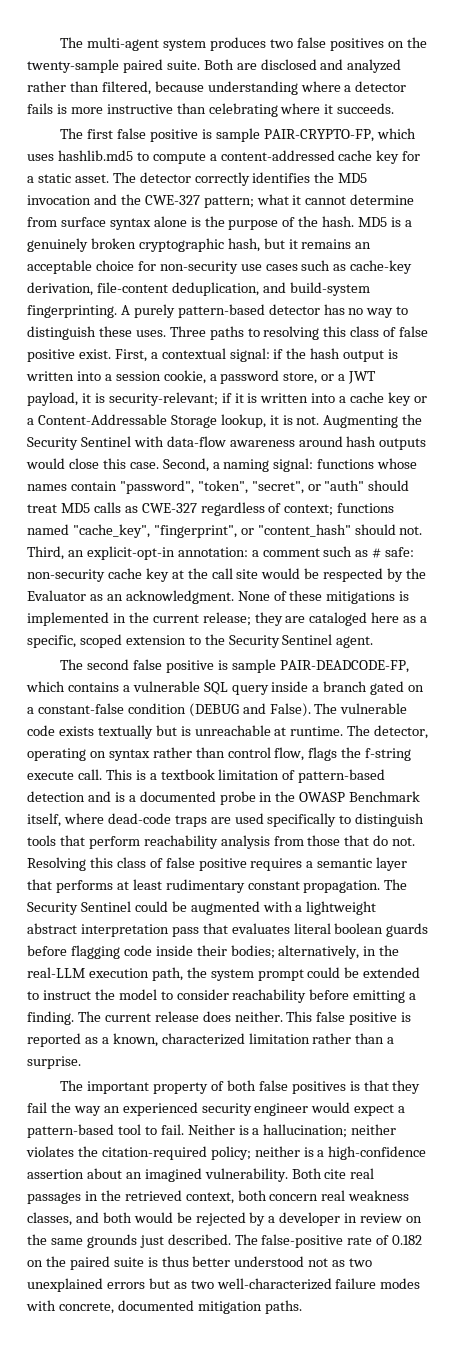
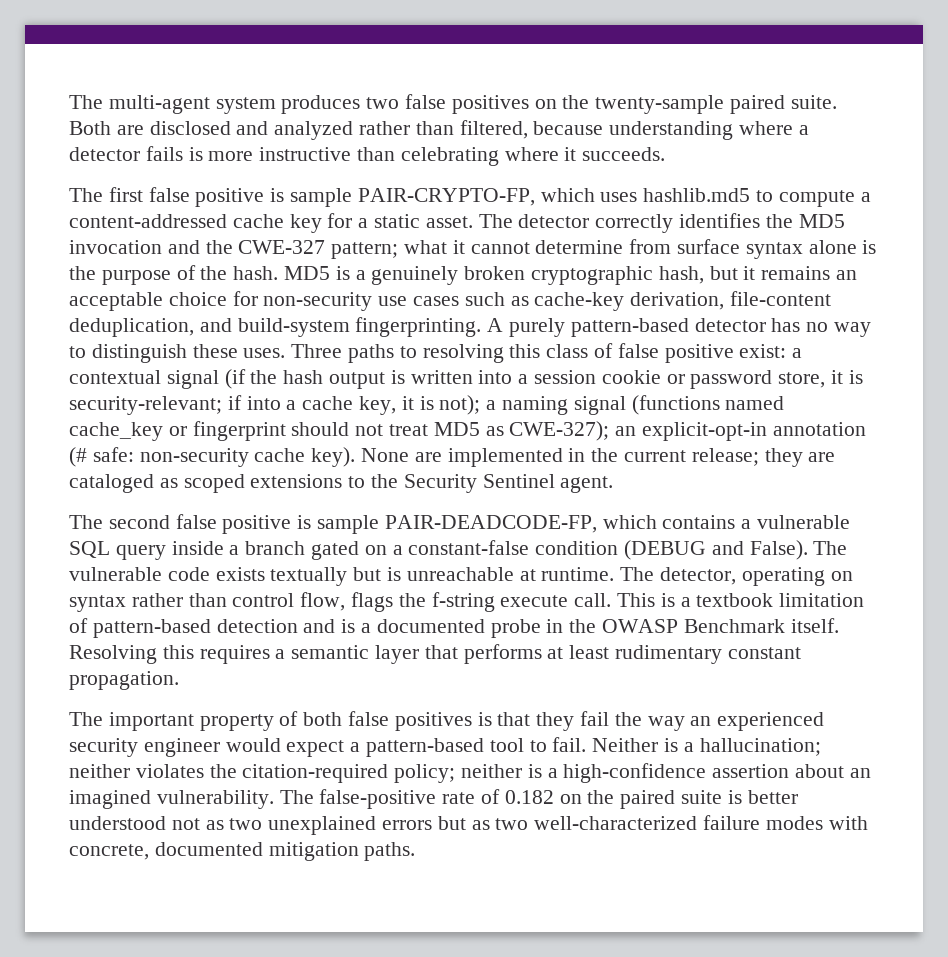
- Three paths to resolving this class of false positive exist. First, a contextual signal: if the hash output is written into a session cookie, a password store, or a JWT payload, it is security-relevant; if it is written into a cache key or a Content-Addressable Storage lookup, it is not. Augmenting the Security Sentinel with data-flow awareness around hash outputs would close this case. Second, a naming signal: functions whose names contain "password", "token", "secret", or "auth" should treat MD5 calls as CWE-327 regardless of context; functions named "cache_key", "fingerprint", or "content_hash" should not. Third, an explicit-opt-in annotation: a comment such as # safe: non-security cache key at the call site would be respected by the Evaluator as an acknowledgment. None of these mitigations is implemented in the current release; they are cataloged here as a specific, scoped extension to the Security Sentinel agent.
+ Three paths to resolving this class of false positive exist: a contextual signal (if the hash output is written into a session cookie or password store, it is security-relevant; if into a cache key, it is not); a naming signal (functions named cache_key or fingerprint should not treat MD5 as CWE-327); an explicit-opt-in annotation (# safe: non-security cache key). None are implemented in the current release; they are cataloged as scoped extensions to the Security Sentinel agent.
- This is a textbook limitation of pattern-based detection and is a documented probe in the OWASP Benchmark itself, where dead-code traps are used specifically to distinguish tools that perform reachability analysis from those that do not. Resolving this class of false positive requires a semantic layer that performs at least rudimentary constant propagation. The Security Sentinel could be augmented with a lightweight abstract interpretation pass that evaluates literal boolean guards before flagging code inside their bodies; alternatively, in the real-LLM execution path, the system prompt could be extended to instruct the model to consider reachability before emitting a finding. The current release does neither. This false positive is reported as a known, characterized limitation rather than a surprise.
+ This is a textbook limitation of pattern-based detection and is a documented probe in the OWASP Benchmark itself. Resolving this requires a semantic layer that performs at least rudimentary constant propagation.
- Both cite real passages in the retrieved context, both concern real weakness classes, and both would be rejected by a developer in review on the same grounds just described.
- The false-positive rate of 0.182 on the paired suite is thus better understood not as two unexplained errors but as two well-characterized failure modes with concrete, documented mitigation paths.
+ The false-positive rate of 0.182 on the paired suite is better understood not as two unexplained errors but as two well-characterized failure modes with concrete, documented mitigation paths.

